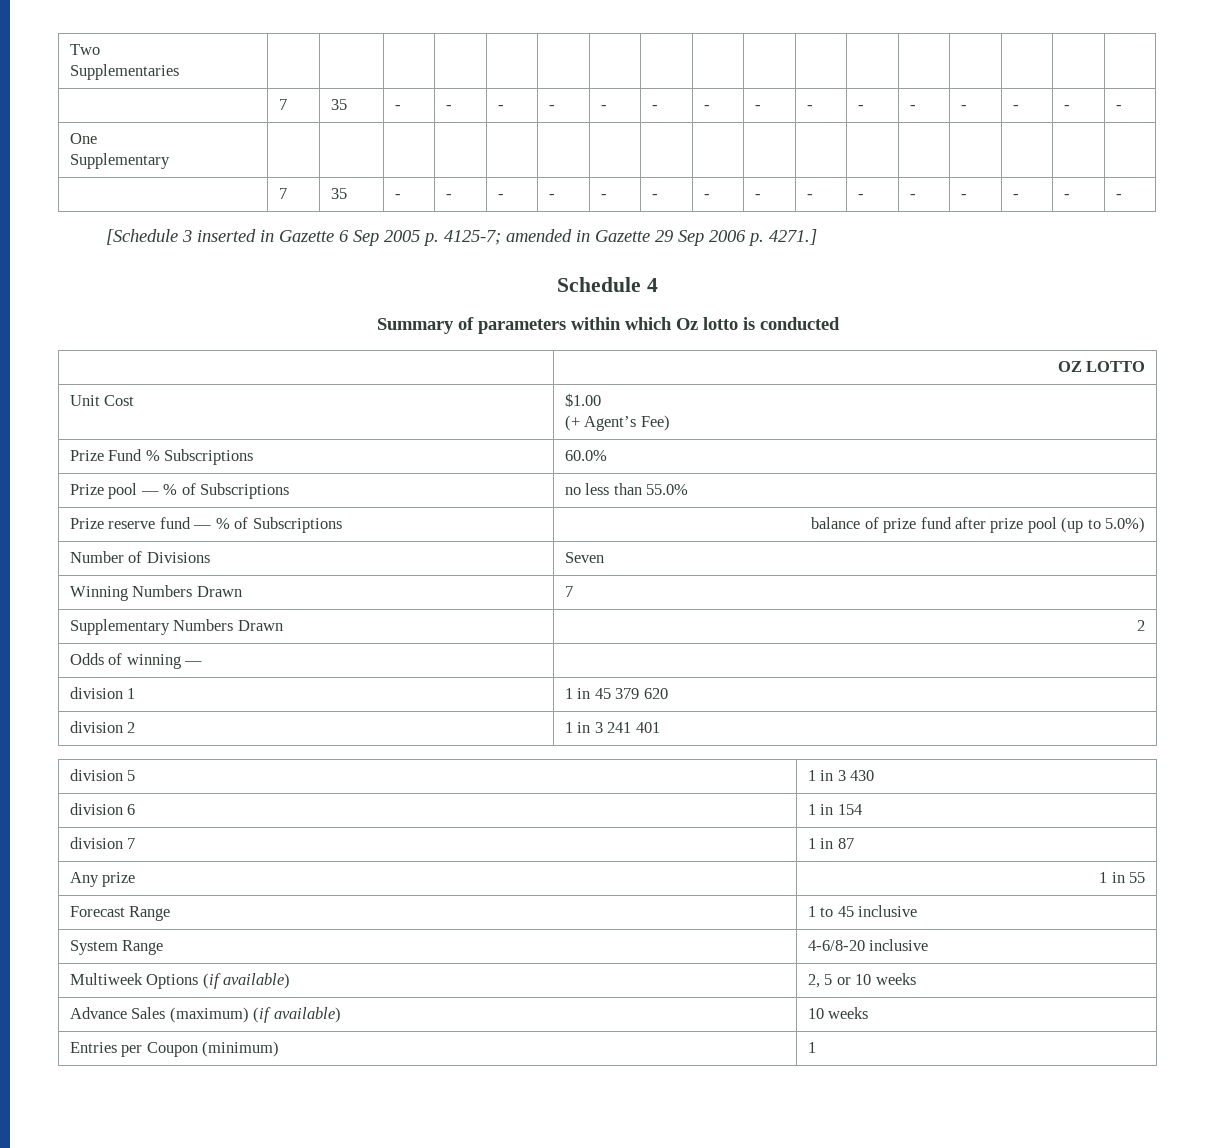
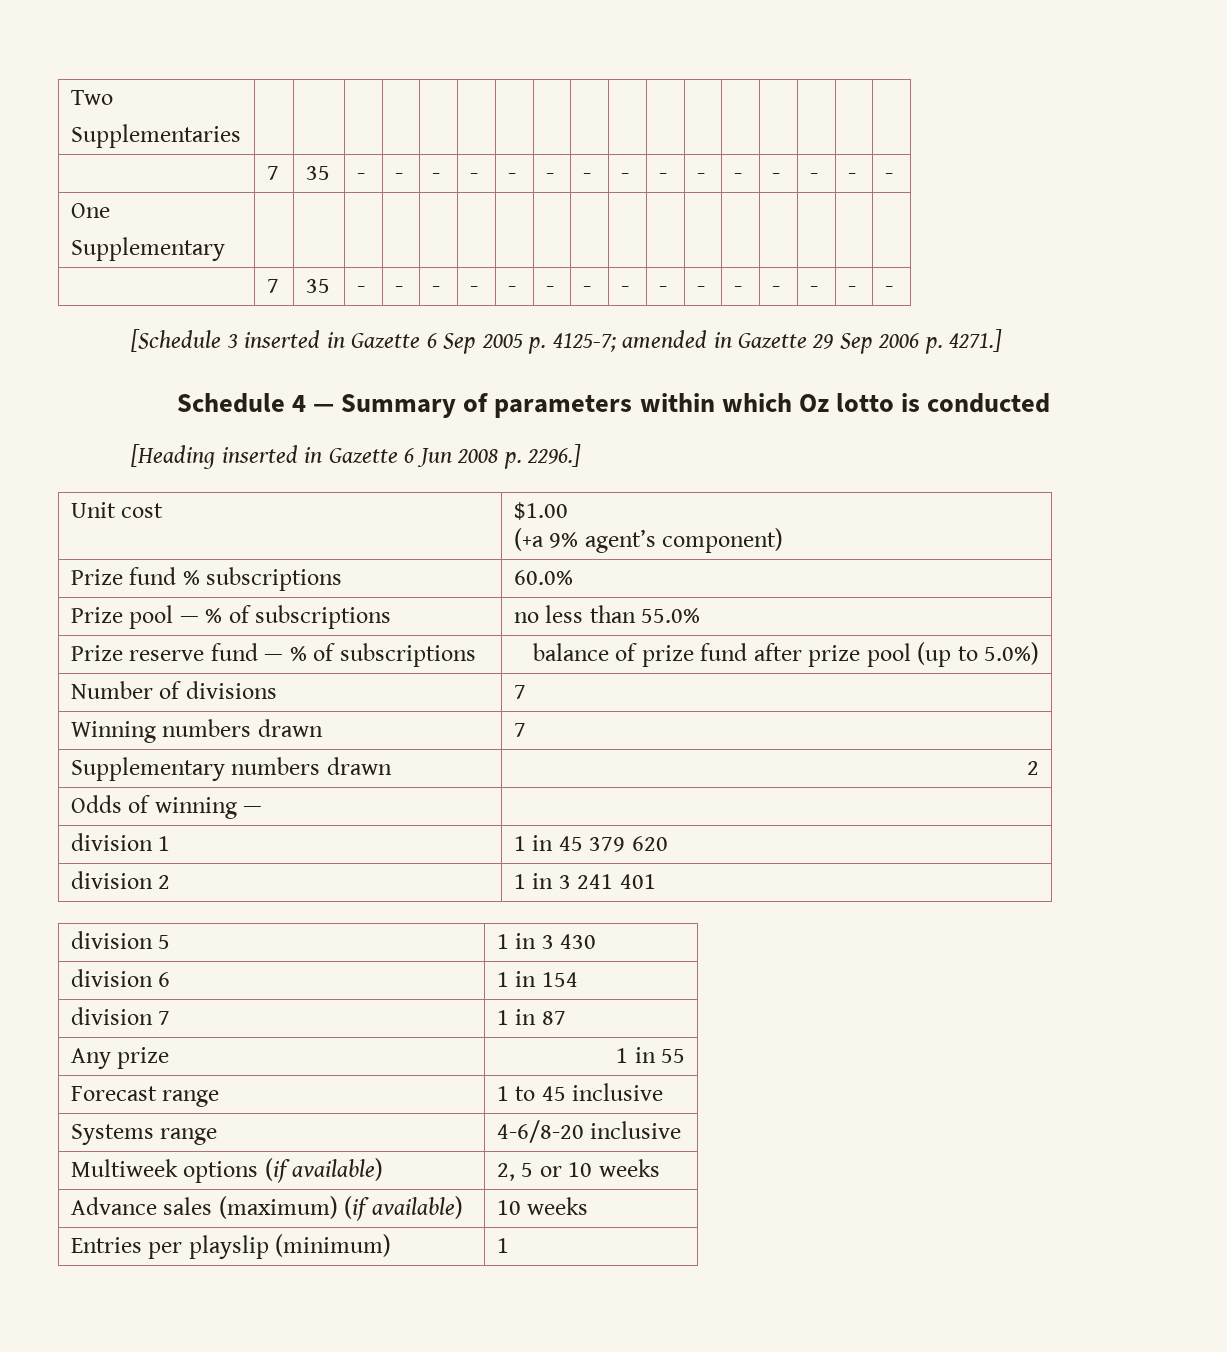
- Schedule 4
- Summary of parameters within which Oz lotto is conducted
+ Schedule 4 — Summary of parameters within which Oz lotto is conducted
- | OZ LOTTO
+ [Heading inserted in Gazette 6 Jun 2008 p. 2296.]
- Unit Cost | $1.00
- (+ Agent’s Fee)
- Prize Fund % Subscriptions | 60.0%
+ Unit cost | $1.00
+ (+a 9% agent’s component)
+ Prize fund % subscriptions | 60.0%
- Prize pool — % of Subscriptions | no less than 55.0%
+ Prize pool — % of subscriptions | no less than 55.0%
- Prize reserve fund — % of Subscriptions | balance of prize fund after prize pool (up to 5.0%)
+ Prize reserve fund — % of subscriptions | balance of prize fund after prize pool (up to 5.0%)
- Number of Divisions | Seven
+ Number of divisions | 7
- Winning Numbers Drawn | 7
+ Winning numbers drawn | 7
- Supplementary Numbers Drawn | 2
+ Supplementary numbers drawn | 2
- Forecast Range | 1 to 45 inclusive
+ Forecast range | 1 to 45 inclusive
- System Range | 4-6/8-20 inclusive
+ Systems range | 4-6/8-20 inclusive
- Multiweek Options (if available) | 2, 5 or 10 weeks
+ Multiweek options (if available) | 2, 5 or 10 weeks
- Advance Sales (maximum) (if available) | 10 weeks
+ Advance sales (maximum) (if available) | 10 weeks
- Entries per Coupon (minimum) | 1
+ Entries per playslip (minimum) | 1

